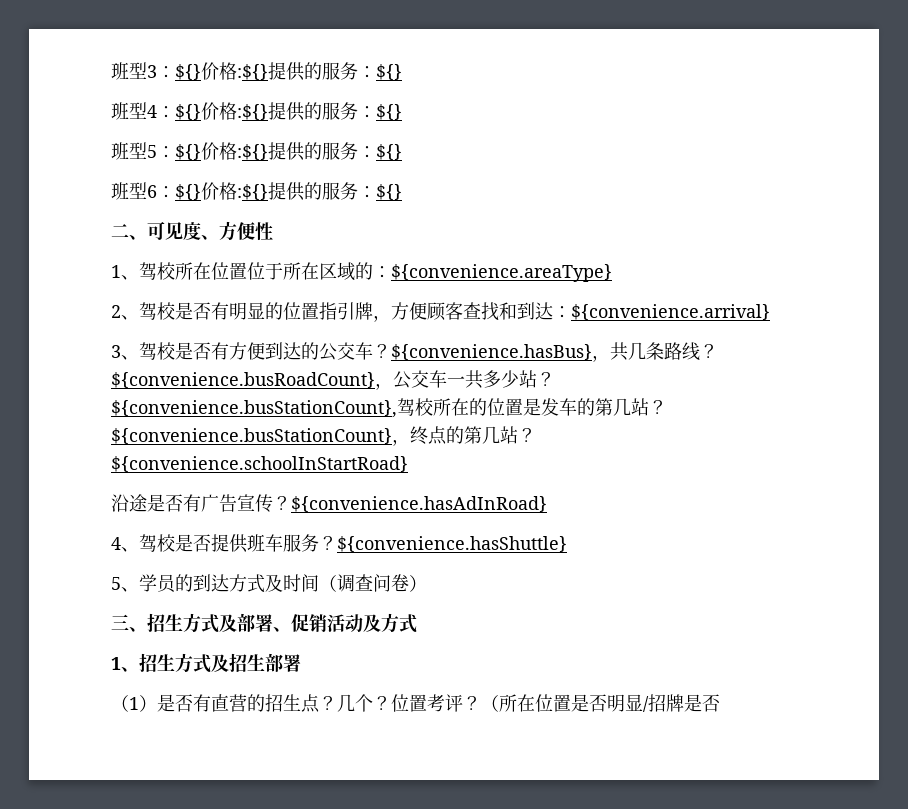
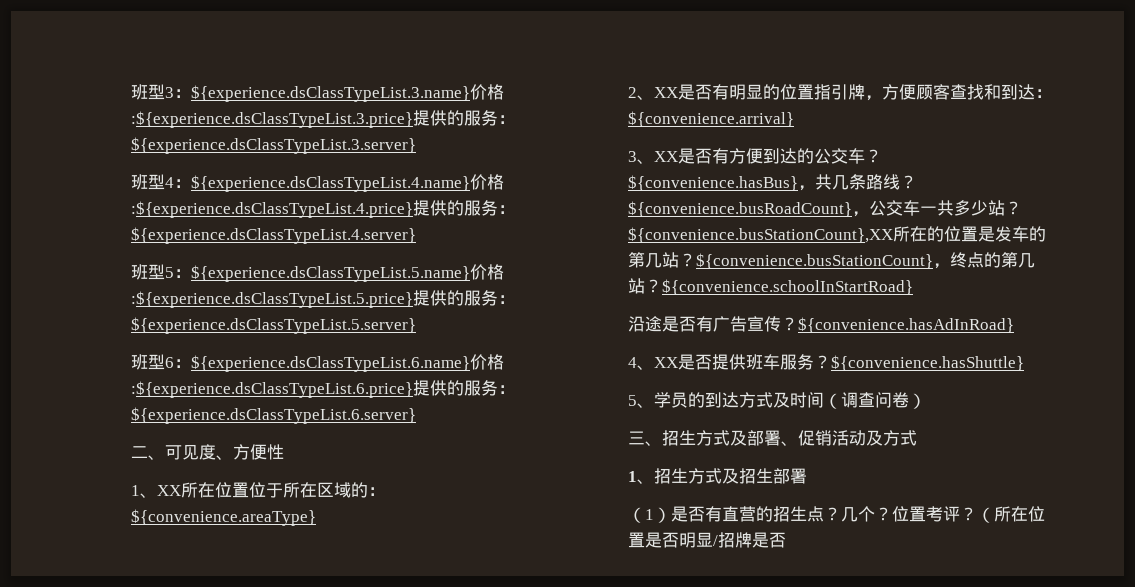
- 班型3：${}价格:${}提供的服务：${}
+ 班型3：${experience.dsClassTypeList.3.name}价格:${experience.dsClassTypeList.3.price}提供的服务：${experience.dsClassTypeList.3.server}
- 班型4：${}价格:${}提供的服务：${}
+ 班型4：${experience.dsClassTypeList.4.name}价格:${experience.dsClassTypeList.4.price}提供的服务：${experience.dsClassTypeList.4.server}
- 班型5：${}价格:${}提供的服务：${}
+ 班型5：${experience.dsClassTypeList.5.name}价格:${experience.dsClassTypeList.5.price}提供的服务：${experience.dsClassTypeList.5.server}
- 班型6：${}价格:${}提供的服务：${}
+ 班型6：${experience.dsClassTypeList.6.name}价格:${experience.dsClassTypeList.6.price}提供的服务：${experience.dsClassTypeList.6.server}
- 1、驾校所在位置位于所在区域的：${convenience.areaType}
+ 1、XX所在位置位于所在区域的：${convenience.areaType}
- 2、驾校是否有明显的位置指引牌，方便顾客查找和到达：${convenience.arrival}
+ 2、XX是否有明显的位置指引牌，方便顾客查找和到达：${convenience.arrival}
- 3、驾校是否有方便到达的公交车？
+ 3、XX是否有方便到达的公交车？
- ${convenience.busStationCount},驾校所在的位置是发车的第几站？
+ ${convenience.busStationCount},XX所在的位置是发车的第几站？
- 4、驾校是否提供班车服务？
+ 4、XX是否提供班车服务？

